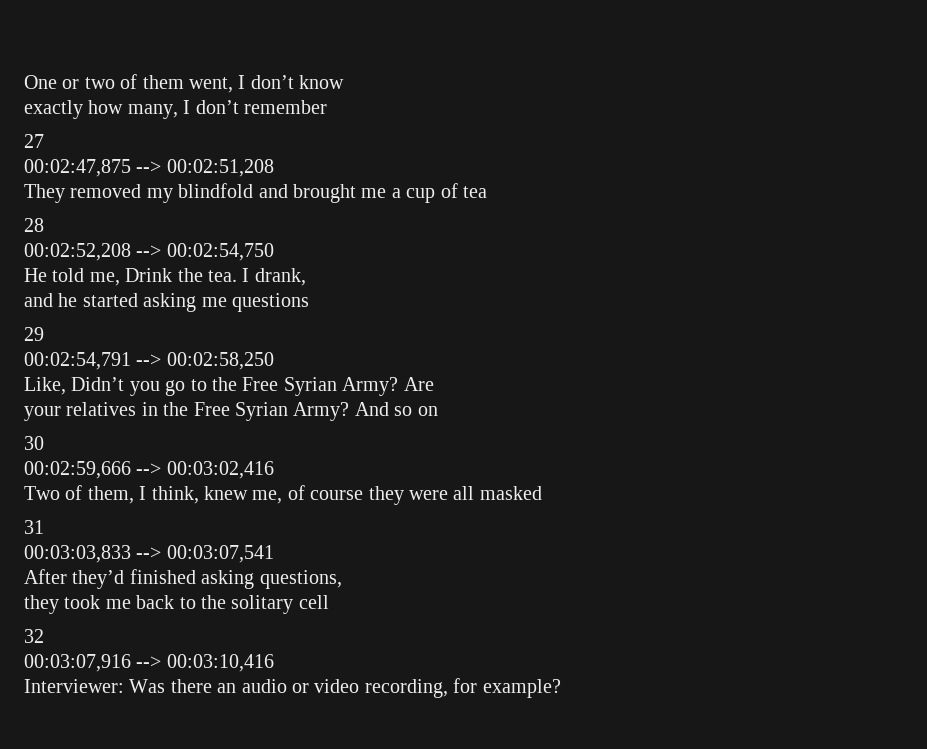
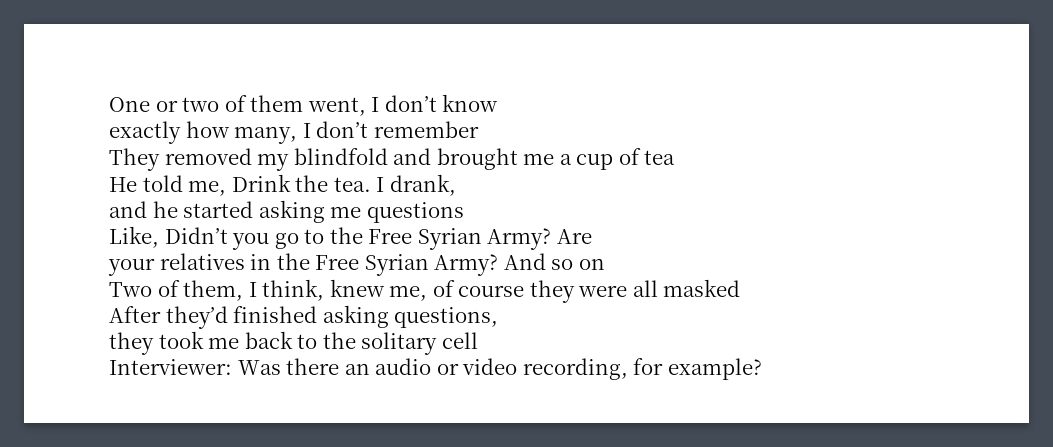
- 27
- 00:02:47,875 --> 00:02:51,208
- 28
- 00:02:52,208 --> 00:02:54,750
- 29
- 00:02:54,791 --> 00:02:58,250
- 30
- 00:02:59,666 --> 00:03:02,416
- 31
- 00:03:03,833 --> 00:03:07,541
- 32
- 00:03:07,916 --> 00:03:10,416

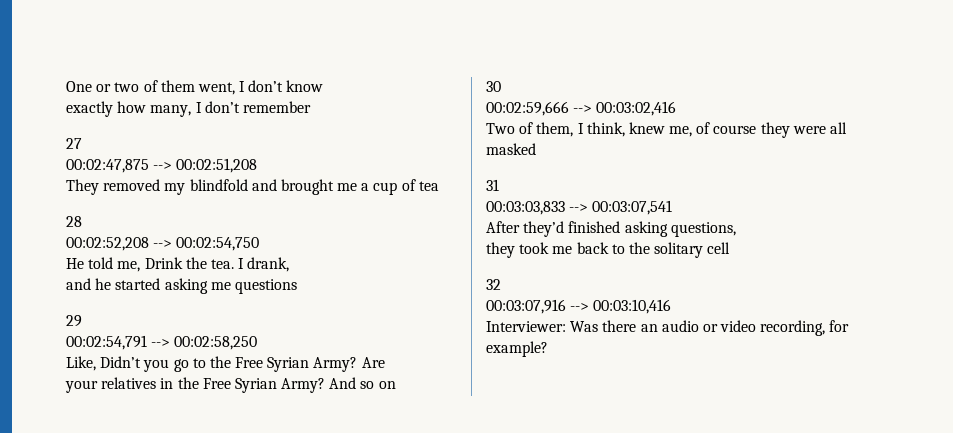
+ 27
+ 00:02:47,875 --> 00:02:51,208
+ 28
+ 00:02:52,208 --> 00:02:54,750
+ 29
+ 00:02:54,791 --> 00:02:58,250
+ 30
+ 00:02:59,666 --> 00:03:02,416
+ 31
+ 00:03:03,833 --> 00:03:07,541
+ 32
+ 00:03:07,916 --> 00:03:10,416

